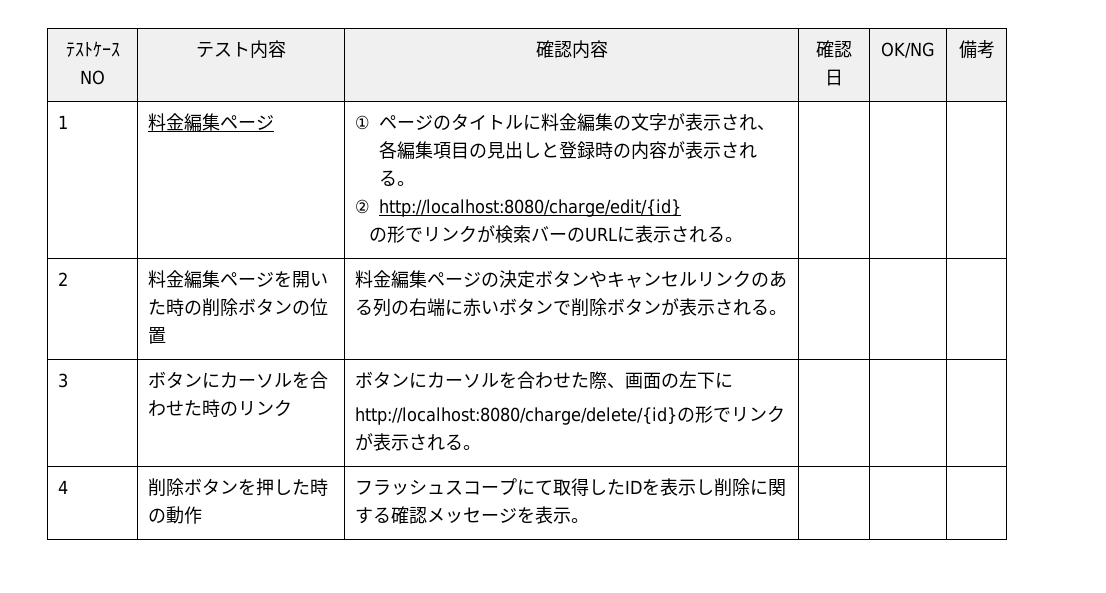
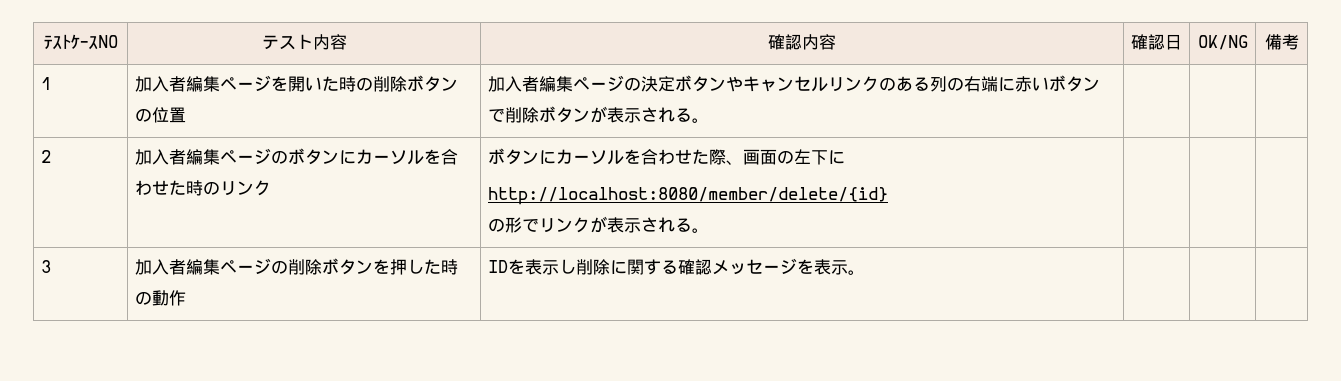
- 料金編集ページ | ①ページのタイトルに料金編集の文字が表示され、各編集項目の見出しと登録時の内容が表示される。
- ② http://localhost:8080/charge/edit/{id}
- の形でリンクが検索バーのURLに表示される。 | | |
- 2 | 料金編集ページを開いた時の削除ボタンの位置 | 料金編集ページの決定ボタンやキャンセルリンクのある列の右端に赤いボタンで削除ボタンが表示される。 | | |
+ 加入者編集ページを開いた時の削除ボタンの位置 | 加入者編集ページの決定ボタンやキャンセルリンクのある列の右端に赤いボタンで削除ボタンが表示される。
- 3 | ボタンにカーソルを合わせた時のリンク | ボタンにカーソルを合わせた際、画面の左下に
- http://localhost:8080/charge/delete/{id}の形でリンクが表示される。 | | |
+ 2 | 加入者編集ページのボタンにカーソルを合わせた時のリンク | ボタンにカーソルを合わせた際、画面の左下に
+ http://localhost:8080/member/delete/{id}
+ の形でリンクが表示される。 | | |
- 4 | 削除ボタンを押した時の動作 | フラッシュスコープにて取得したIDを表示し削除に関する確認メッセージを表示。 | | |
+ 3 | 加入者編集ページの削除ボタンを押した時の動作 | IDを表示し削除に関する確認メッセージを表示。 | | |

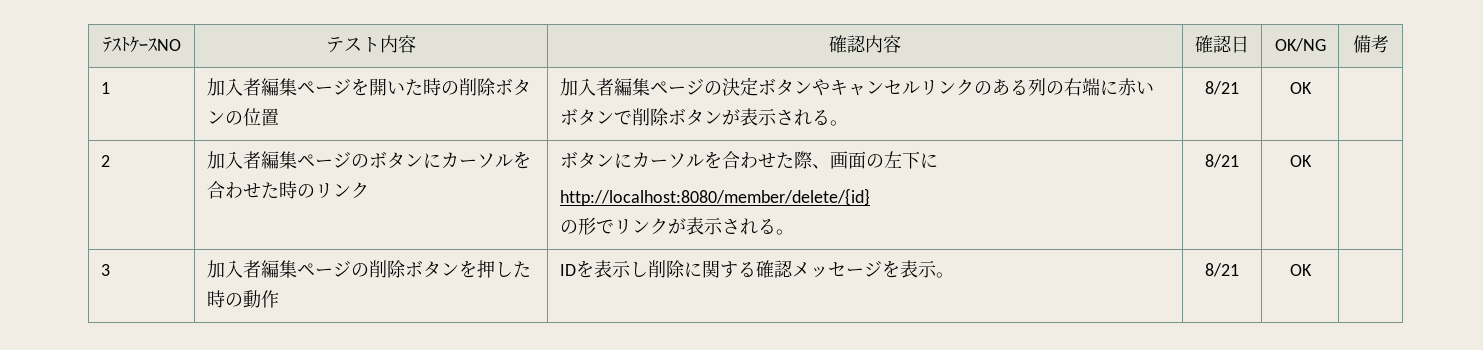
- 1 | 加入者編集ページを開いた時の削除ボタンの位置 | 加入者編集ページの決定ボタンやキャンセルリンクのある列の右端に赤いボタンで削除ボタンが表示される。 | | |
+ 1 | 加入者編集ページを開いた時の削除ボタンの位置 | 加入者編集ページの決定ボタンやキャンセルリンクのある列の右端に赤いボタンで削除ボタンが表示される。 | 8/21 | OK |
  2 | 加入者編集ページのボタンにカーソルを合わせた時のリンク | ボタンにカーソルを合わせた際、画面の左下に
  http://localhost:8080/member/delete/{id}
- の形でリンクが表示される。 | | |
+ の形でリンクが表示される。 | 8/21 | OK |
- 3 | 加入者編集ページの削除ボタンを押した時の動作 | IDを表示し削除に関する確認メッセージを表示。 | | |
+ 3 | 加入者編集ページの削除ボタンを押した時の動作 | IDを表示し削除に関する確認メッセージを表示。 | 8/21 | OK |

